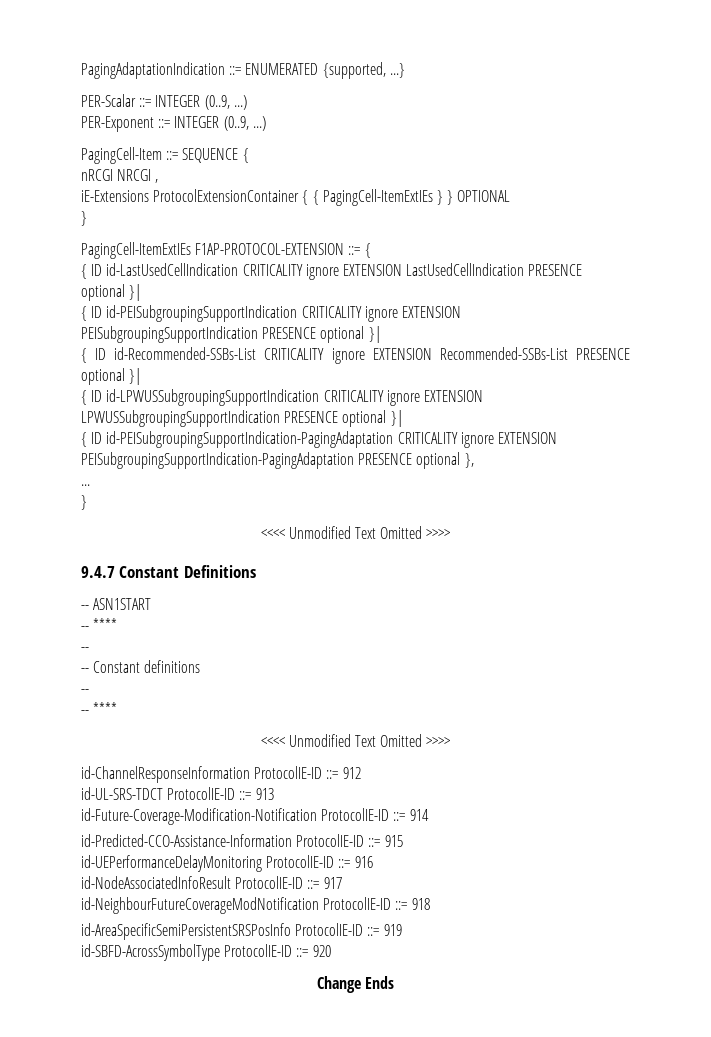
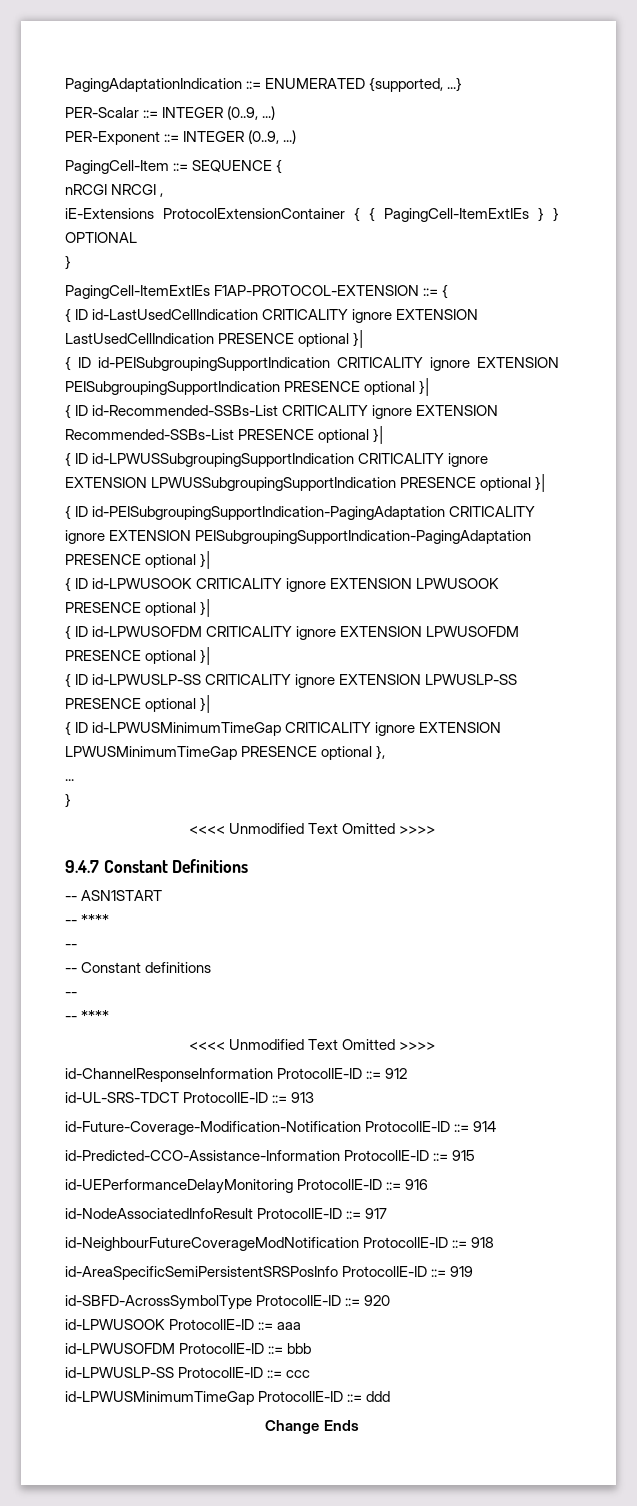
- { ID id-PEISubgroupingSupportIndication-PagingAdaptation CRITICALITY ignore EXTENSION PEISubgroupingSupportIndication-PagingAdaptation PRESENCE optional },
+ { ID id-PEISubgroupingSupportIndication-PagingAdaptation CRITICALITY ignore EXTENSION PEISubgroupingSupportIndication-PagingAdaptation PRESENCE optional }|
+ { ID id-LPWUSOOK CRITICALITY ignore EXTENSION LPWUSOOK PRESENCE optional }|
+ { ID id-LPWUSOFDM CRITICALITY ignore EXTENSION LPWUSOFDM PRESENCE optional }|
+ { ID id-LPWUSLP-SS CRITICALITY ignore EXTENSION LPWUSLP-SS PRESENCE optional }|
+ { ID id-LPWUSMinimumTimeGap CRITICALITY ignore EXTENSION LPWUSMinimumTimeGap PRESENCE optional },
+ id-LPWUSOOK ProtocolIE-ID ::= aaa
+ id-LPWUSOFDM ProtocolIE-ID ::= bbb
+ id-LPWUSLP-SS ProtocolIE-ID ::= ccc
+ id-LPWUSMinimumTimeGap ProtocolIE-ID ::= ddd

